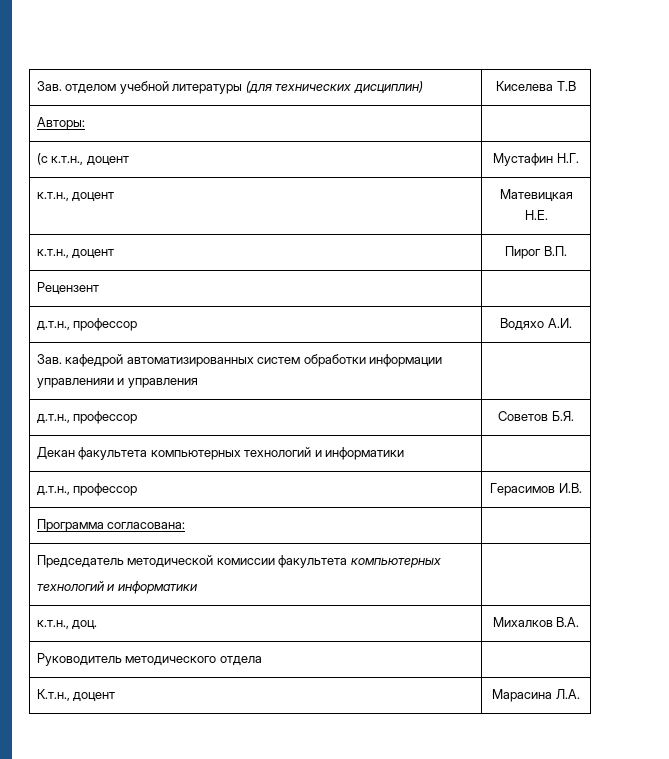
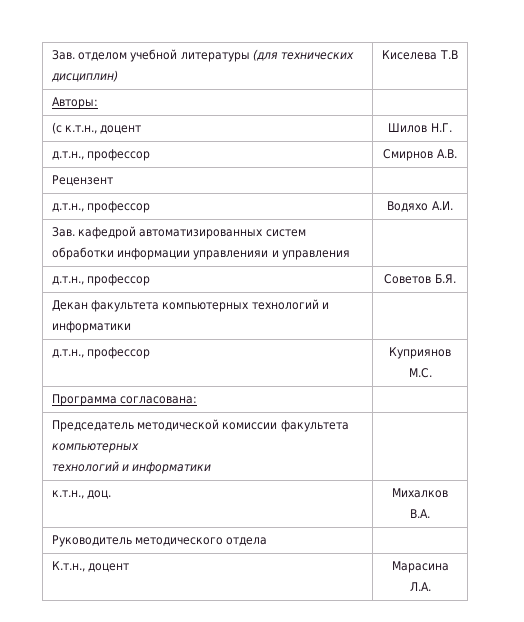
- (с к.т.н., доцент | Мустафин Н.Г.
+ (с к.т.н., доцент | Шилов Н.Г.
- к.т.н., доцент | Матевицкая Н.Е.
- к.т.н., доцент | Пирог В.П.
+ д.т.н., профессор | Смирнов А.В.
- д.т.н., профессор | Герасимов И.В.
+ д.т.н., профессор | Куприянов М.С.

